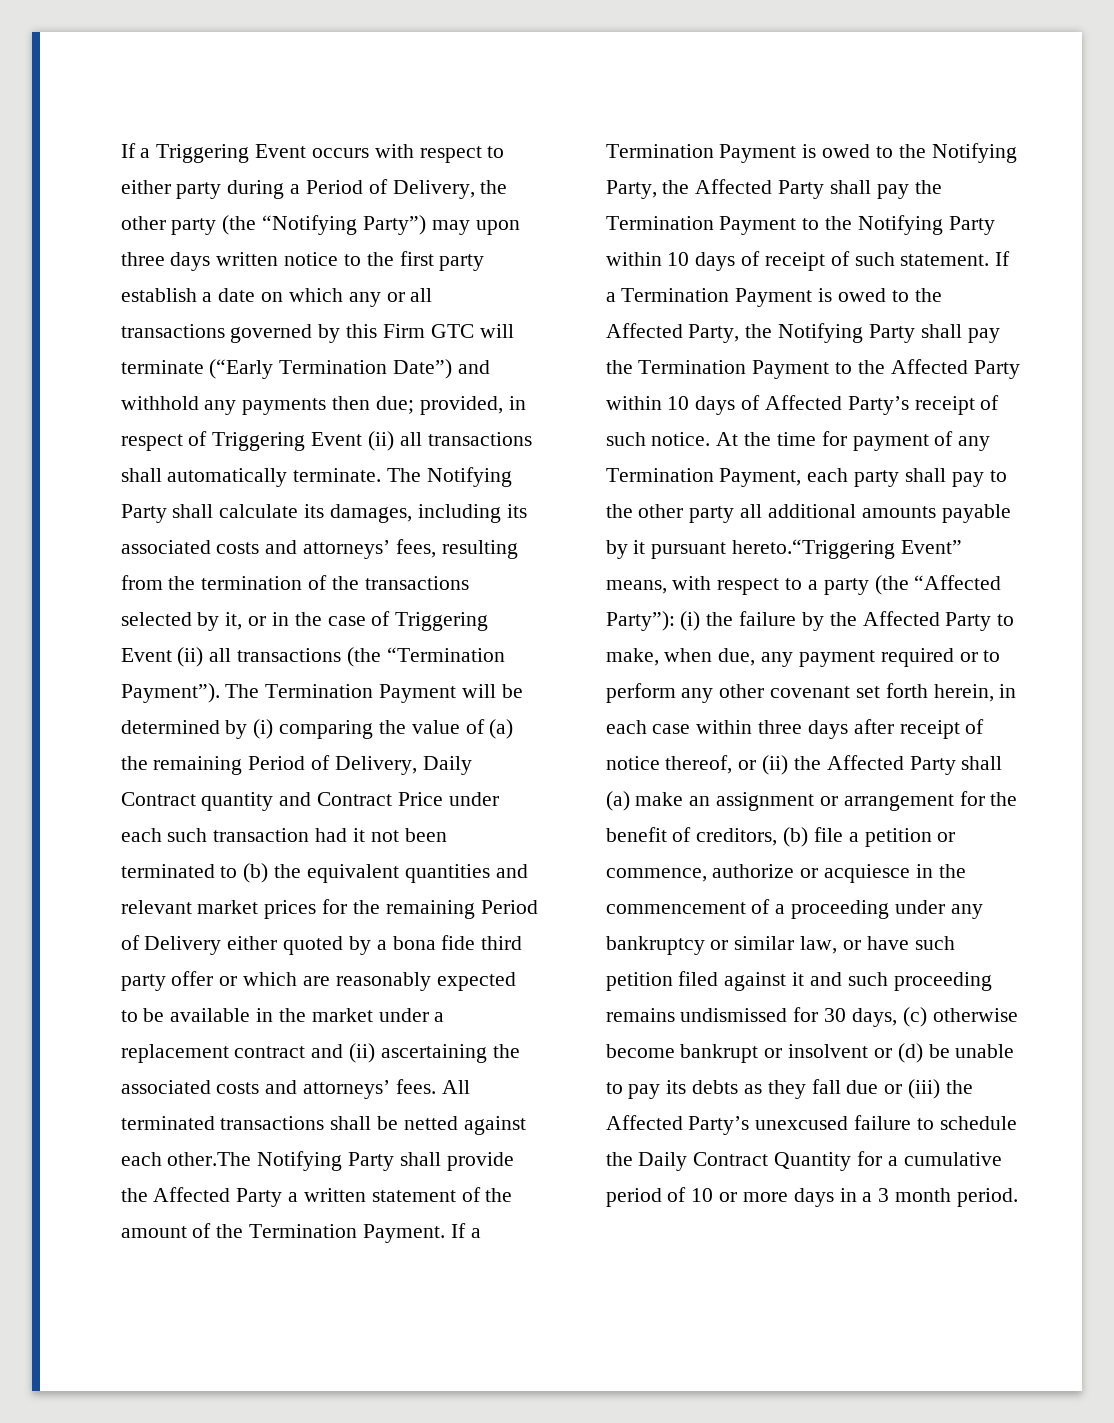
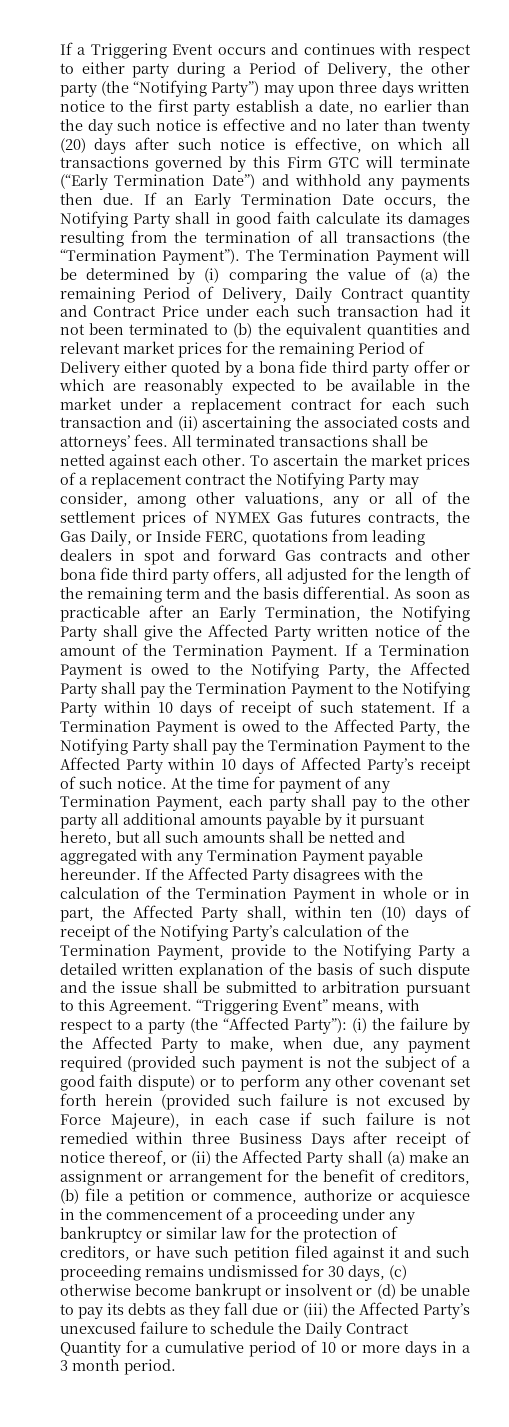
- If a Triggering Event occurs with respect to either party during a Period of Delivery, the other party (the “Notifying Party”) may upon three days written notice to the first party establish a date on which any or all transactions governed by this Firm GTC will terminate (“Early Termination Date”) and withhold any payments then due; provided, in respect of Triggering Event (ii) all transactions shall automatically terminate. The Notifying Party shall calculate its damages, including its associated costs and attorneys’ fees, resulting from the termination of the transactions selected by it, or in the case of Triggering Event (ii) all transactions (the “Termination Payment”).
+ If a Triggering Event occurs and continues with respect to either party during a Period of Delivery, the other party (the “Notifying Party”) may upon three days written notice to the first party establish a date, no earlier than the day such notice is effective and no later than twenty (20) days after such notice is effective, on which all transactions governed by this Firm GTC will terminate (“Early Termination Date”) and withhold any payments then due. If an Early Termination Date occurs, the Notifying Party shall in good faith calculate its damages resulting from the termination of all transactions (the “Termination Payment”).
- The Termination Payment will be determined by (i) comparing the value of (a) the remaining Period of Delivery, Daily Contract quantity and Contract Price under each such transaction had it not been terminated to (b) the equivalent quantities and relevant market prices for the remaining Period of Delivery either quoted by a bona fide third party offer or which are reasonably expected to be available in the market under a replacement contract and (ii) ascertaining the associated costs and attorneys’ fees.
+ The Termination Payment will be determined by (i) comparing the value of (a) the remaining Period of Delivery, Daily Contract quantity and Contract Price under each such transaction had it not been terminated to (b) the equivalent quantities and relevant market prices for the remaining Period of Delivery either quoted by a bona fide third party offer or which are reasonably expected to be available in the market under a replacement contract for each such transaction and (ii) ascertaining the associated costs and attorneys’ fees.
- All terminated transactions shall be netted against each other.The Notifying Party shall provide the Affected Party a written statement of the amount of the Termination Payment.
+ All terminated transactions shall be netted against each other. To ascertain the market prices of a replacement contract the Notifying Party may consider, among other valuations, any or all of the settlement prices of NYMEX Gas futures contracts, the Gas Daily, or Inside FERC, quotations from leading dealers in spot and forward Gas contracts and other bona fide third party offers, all adjusted for the length of the remaining term and the basis differential. As soon as practicable after an Early Termination, the Notifying Party shall give the Affected Party written notice of the amount of the Termination Payment.
- At the time for payment of any Termination Payment, each party shall pay to the other party all additional amounts payable by it pursuant hereto.“Triggering Event” means, with respect to a party (the “Affected Party”):
+ At the time for payment of any Termination Payment, each party shall pay to the other party all additional amounts payable by it pursuant hereto, but all such amounts shall be netted and aggregated with any Termination Payment payable hereunder. If the Affected Party disagrees with the calculation of the Termination Payment in whole or in part, the Affected Party shall, within ten (10) days of receipt of the Notifying Party’s calculation of the Termination Payment, provide to the Notifying Party a detailed written explanation of the basis of such dispute and the issue shall be submitted to arbitration pursuant to this Agreement. “Triggering Event” means, with respect to a party (the “Affected Party”):
- (i) the failure by the Affected Party to make, when due, any payment required or to perform any other covenant set forth herein, in each case within three days after receipt of notice thereof, or (ii) the Affected Party shall (a) make an assignment or arrangement for the benefit of creditors, (b) file a petition or commence, authorize or acquiesce in the commencement of a proceeding under any bankruptcy or similar law, or have such petition filed against it and such proceeding remains undismissed for 30 days, (c) otherwise become bankrupt or insolvent or (d) be unable to pay its debts as they fall due or (iii) the Affected Party’s unexcused failure to schedule the Daily Contract Quantity for a cumulative period of 10 or more days in a 3 month period.
+ (i) the failure by the Affected Party to make, when due, any payment required (provided such payment is not the subject of a good faith dispute) or to perform any other covenant set forth herein (provided such failure is not excused by Force Majeure), in each case if such failure is not remedied within three Business Days after receipt of notice thereof, or (ii) the Affected Party shall (a) make an assignment or arrangement for the benefit of creditors, (b) file a petition or commence, authorize or acquiesce in the commencement of a proceeding under any bankruptcy or similar law for the protection of creditors, or have such petition filed against it and such proceeding remains undismissed for 30 days, (c) otherwise become bankrupt or insolvent or (d) be unable to pay its debts as they fall due or (iii) the Affected Party’s unexcused failure to schedule the Daily Contract Quantity for a cumulative period of 10 or more days in a 3 month period.

